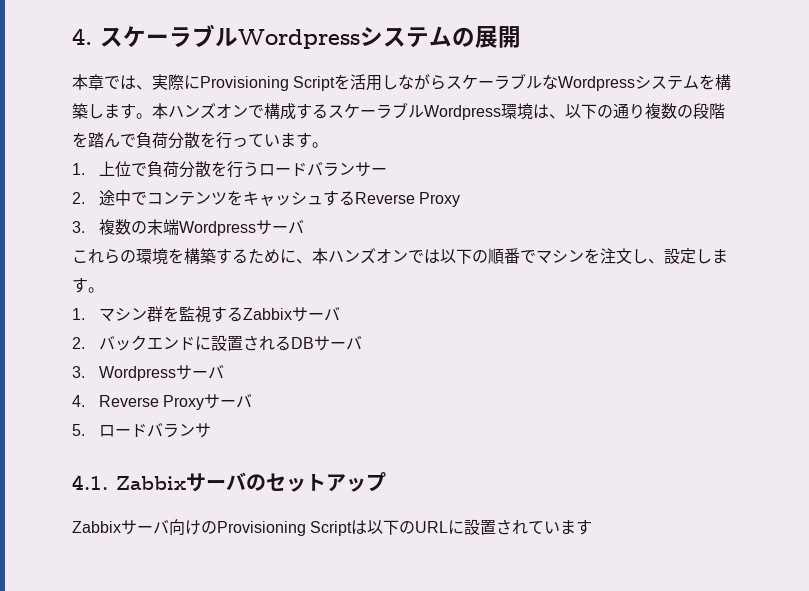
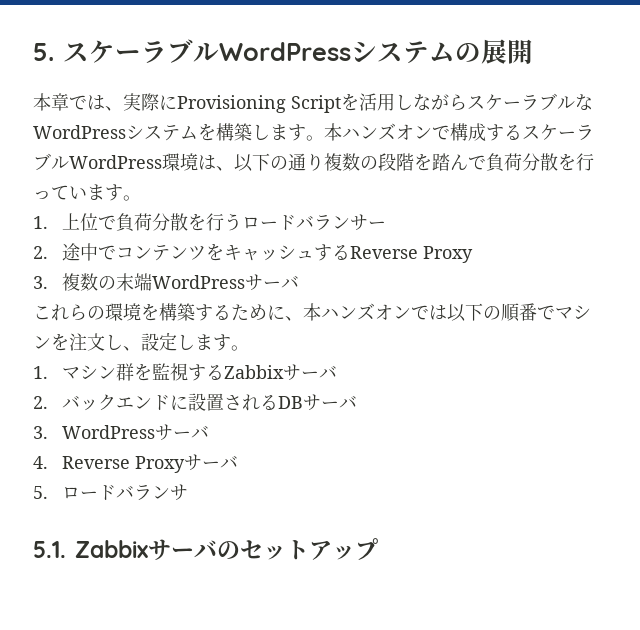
- 4.スケーラブルWordpressシステムの展開
+ 5.スケーラブルWordPressシステムの展開
- 本章では、実際にProvisioning Scriptを活用しながらスケーラブルなWordpressシステムを構築します。
+ 本章では、実際にProvisioning Scriptを活用しながらスケーラブルなWordPressシステムを構築します。
- 本ハンズオンで構成するスケーラブルWordpress環境は、以下の通り複数の段階を踏んで負荷分散を行っています。
+ 本ハンズオンで構成するスケーラブルWordPress環境は、以下の通り複数の段階を踏んで負荷分散を行っています。
- 3.複数の末端Wordpressサーバ
+ 3.複数の末端WordPressサーバ
- 3. Wordpressサーバ
+ 3. WordPressサーバ
- 4.1. Zabbixサーバのセットアップ
+ 5.1. Zabbixサーバのセットアップ
- Zabbixサーバ向けのProvisioning Scriptは以下のURLに設置されています

